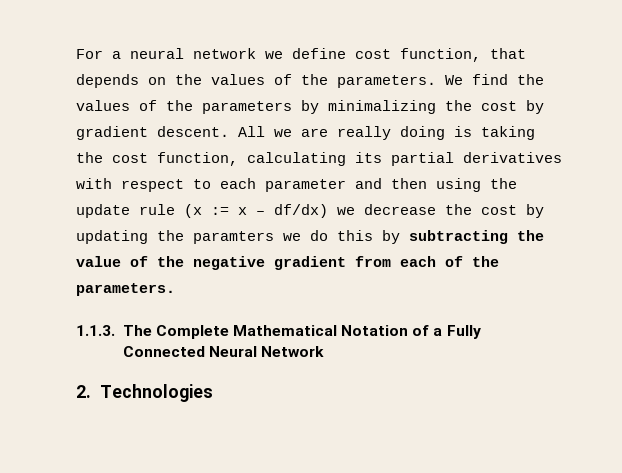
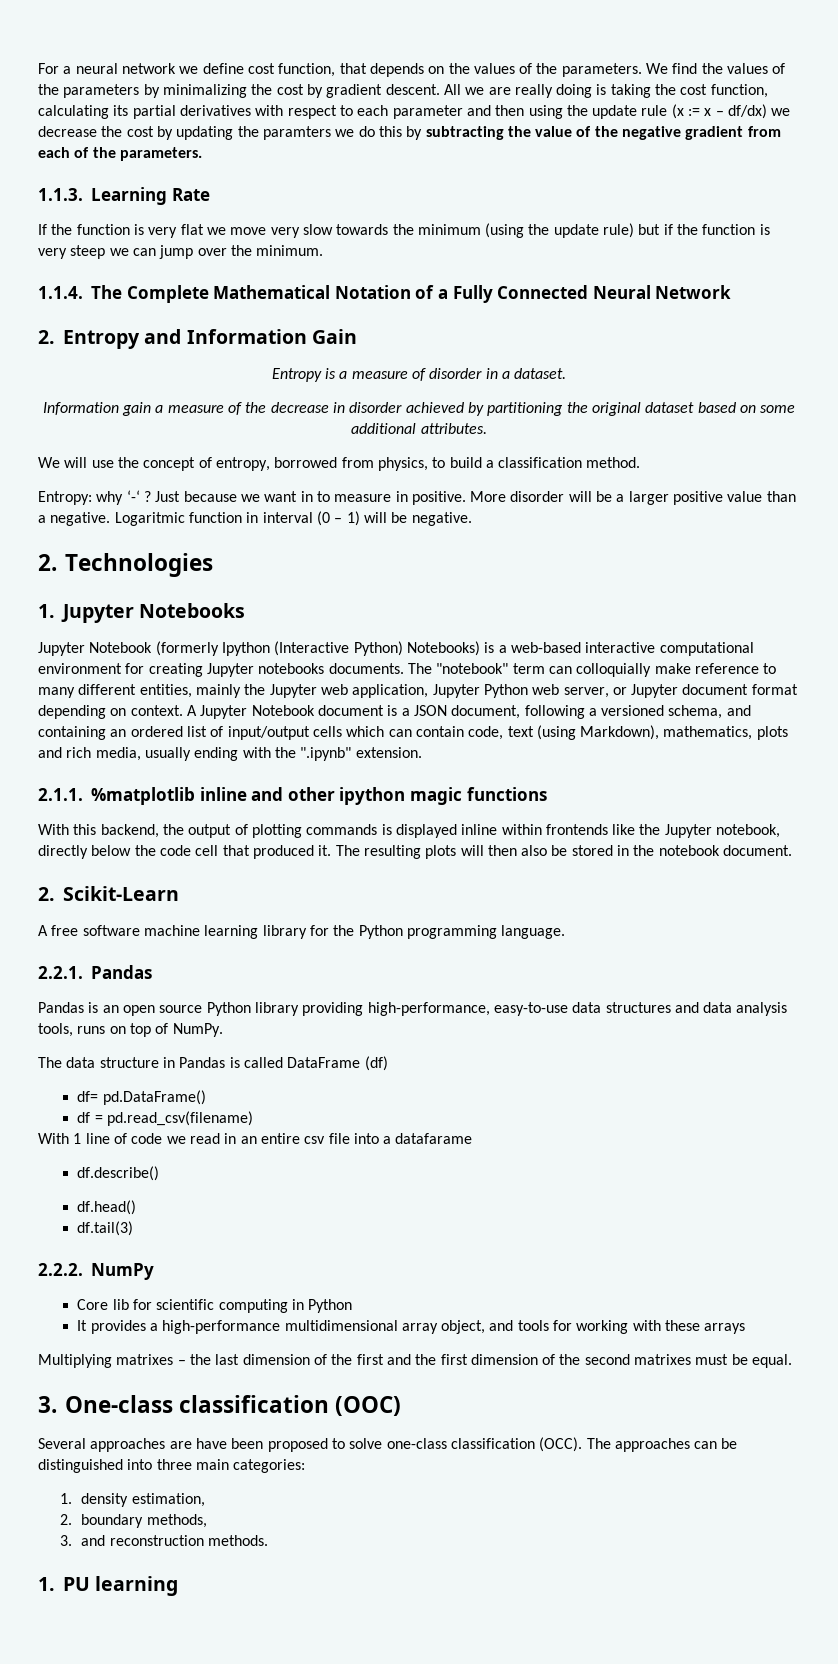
- 1.1.3. The Complete Mathematical Notation of a Fully Connected Neural Network
+ 1.1.3. Learning Rate
+ If the function is very flat we move very slow towards the minimum (using the update rule) but if the function is very steep we can jump over the minimum.
+ 1.1.4. The Complete Mathematical Notation of a Fully Connected Neural Network
+ 2. Entropy and Information Gain
+ Entropy is a measure of disorder in a dataset.
+ Information gain a measure of the decrease in disorder achieved by partitioning the original dataset based on some additional attributes.
+ We will use the concept of entropy, borrowed from physics, to build a classification method.
+ Entropy: why ‘-‘ ? Just because we want in to measure in positive. More disorder will be a larger positive value than a negative. Logaritmic function in interval (0 – 1) will be negative.
  2. Technologies
+ 1. Jupyter Notebooks
+ Jupyter Notebook (formerly Ipython (Interactive Python) Notebooks) is a web-based interactive computational environment for creating Jupyter notebooks documents. The "notebook" term can colloquially make reference to many different entities, mainly the Jupyter web application, Jupyter Python web server, or Jupyter document format depending on context. A Jupyter Notebook document is a JSON document, following a versioned schema, and containing an ordered list of input/output cells which can contain code, text (using Markdown), mathematics, plots and rich media, usually ending with the ".ipynb" extension.
+ 2.1.1. %matplotlib inline and other ipython magic functions
+ With this backend, the output of plotting commands is displayed inline within frontends like the Jupyter notebook, directly below the code cell that produced it. The resulting plots will then also be stored in the notebook document.
+ 2. Scikit-Learn
+ A free software machine learning library for the Python programming language.
+ 2.2.1. Pandas
+ Pandas is an open source Python library providing high-performance, easy-to-use data structures and data analysis tools, runs on top of NumPy.
+ The data structure in Pandas is called DataFrame (df)
+ df= pd.DataFrame()
+ df = pd.read_csv(filename)
+ With 1 line of code we read in an entire csv file into a datafarame
+ df.describe()
+ df.head()
+ df.tail(3)
+ 2.2.2. NumPy
+ Core lib for scientific computing in Python
+ It provides a high-performance multidimensional array object, and tools for working with these arrays
+ Multiplying matrixes – the last dimension of the first and the first dimension of the second matrixes must be equal.
+ 3. One-class classification (OOC)
+ Several approaches are have been proposed to solve one-class classification (OCC). The approaches can be distinguished into three main categories:
+ 1. density estimation,
+ 2. boundary methods,
+ 3. and reconstruction methods.
+ 1. PU learning

